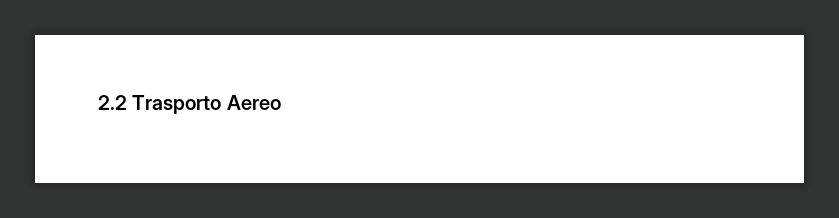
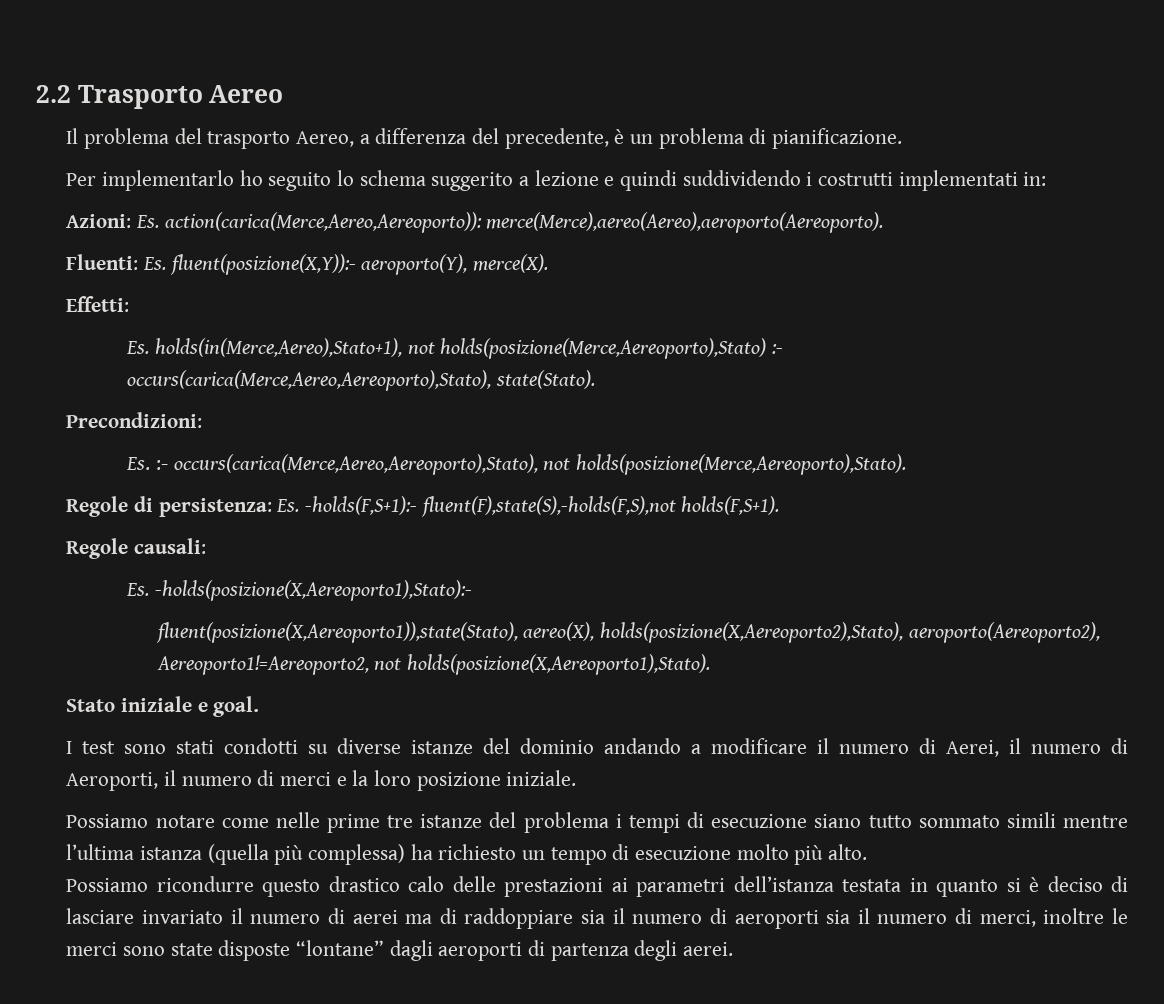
+ Il problema del trasporto Aereo, a differenza del precedente, è un problema di pianificazione.
+ Per implementarlo ho seguito lo schema suggerito a lezione e quindi suddividendo i costrutti implementati in:
+ Azioni: Es. action(carica(Merce,Aereo,Aereoporto)): merce(Merce),aereo(Aereo),aeroporto(Aereoporto).
+ Fluenti: Es. fluent(posizione(X,Y)):- aeroporto(Y), merce(X).
+ Effetti:
+ Es. holds(in(Merce,Aereo),Stato+1), not holds(posizione(Merce,Aereoporto),Stato) :- occurs(carica(Merce,Aereo,Aereoporto),Stato), state(Stato).
+ Precondizioni:
+ Es. :- occurs(carica(Merce,Aereo,Aereoporto),Stato), not holds(posizione(Merce,Aereoporto),Stato).
+ Regole di persistenza: Es. -holds(F,S+1):- fluent(F),state(S),-holds(F,S),not holds(F,S+1).
+ Regole causali:
+ Es. -holds(posizione(X,Aereoporto1),Stato):-
+ fluent(posizione(X,Aereoporto1)),state(Stato), aereo(X), holds(posizione(X,Aereoporto2),Stato), aeroporto(Aereoporto2), Aereoporto1!=Aereoporto2, not holds(posizione(X,Aereoporto1),Stato).
+ Stato iniziale e goal.
+ I test sono stati condotti su diverse istanze del dominio andando a modificare il numero di Aerei, il numero di Aeroporti, il numero di merci e la loro posizione iniziale.
+ Possiamo notare come nelle prime tre istanze del problema i tempi di esecuzione siano tutto sommato simili mentre l’ultima istanza (quella più complessa) ha richiesto un tempo di esecuzione molto più alto.
+ Possiamo ricondurre questo drastico calo delle prestazioni ai parametri dell’istanza testata in quanto si è deciso di lasciare invariato il numero di aerei ma di raddoppiare sia il numero di aeroporti sia il numero di merci, inoltre le merci sono state disposte “lontane” dagli aeroporti di partenza degli aerei.

